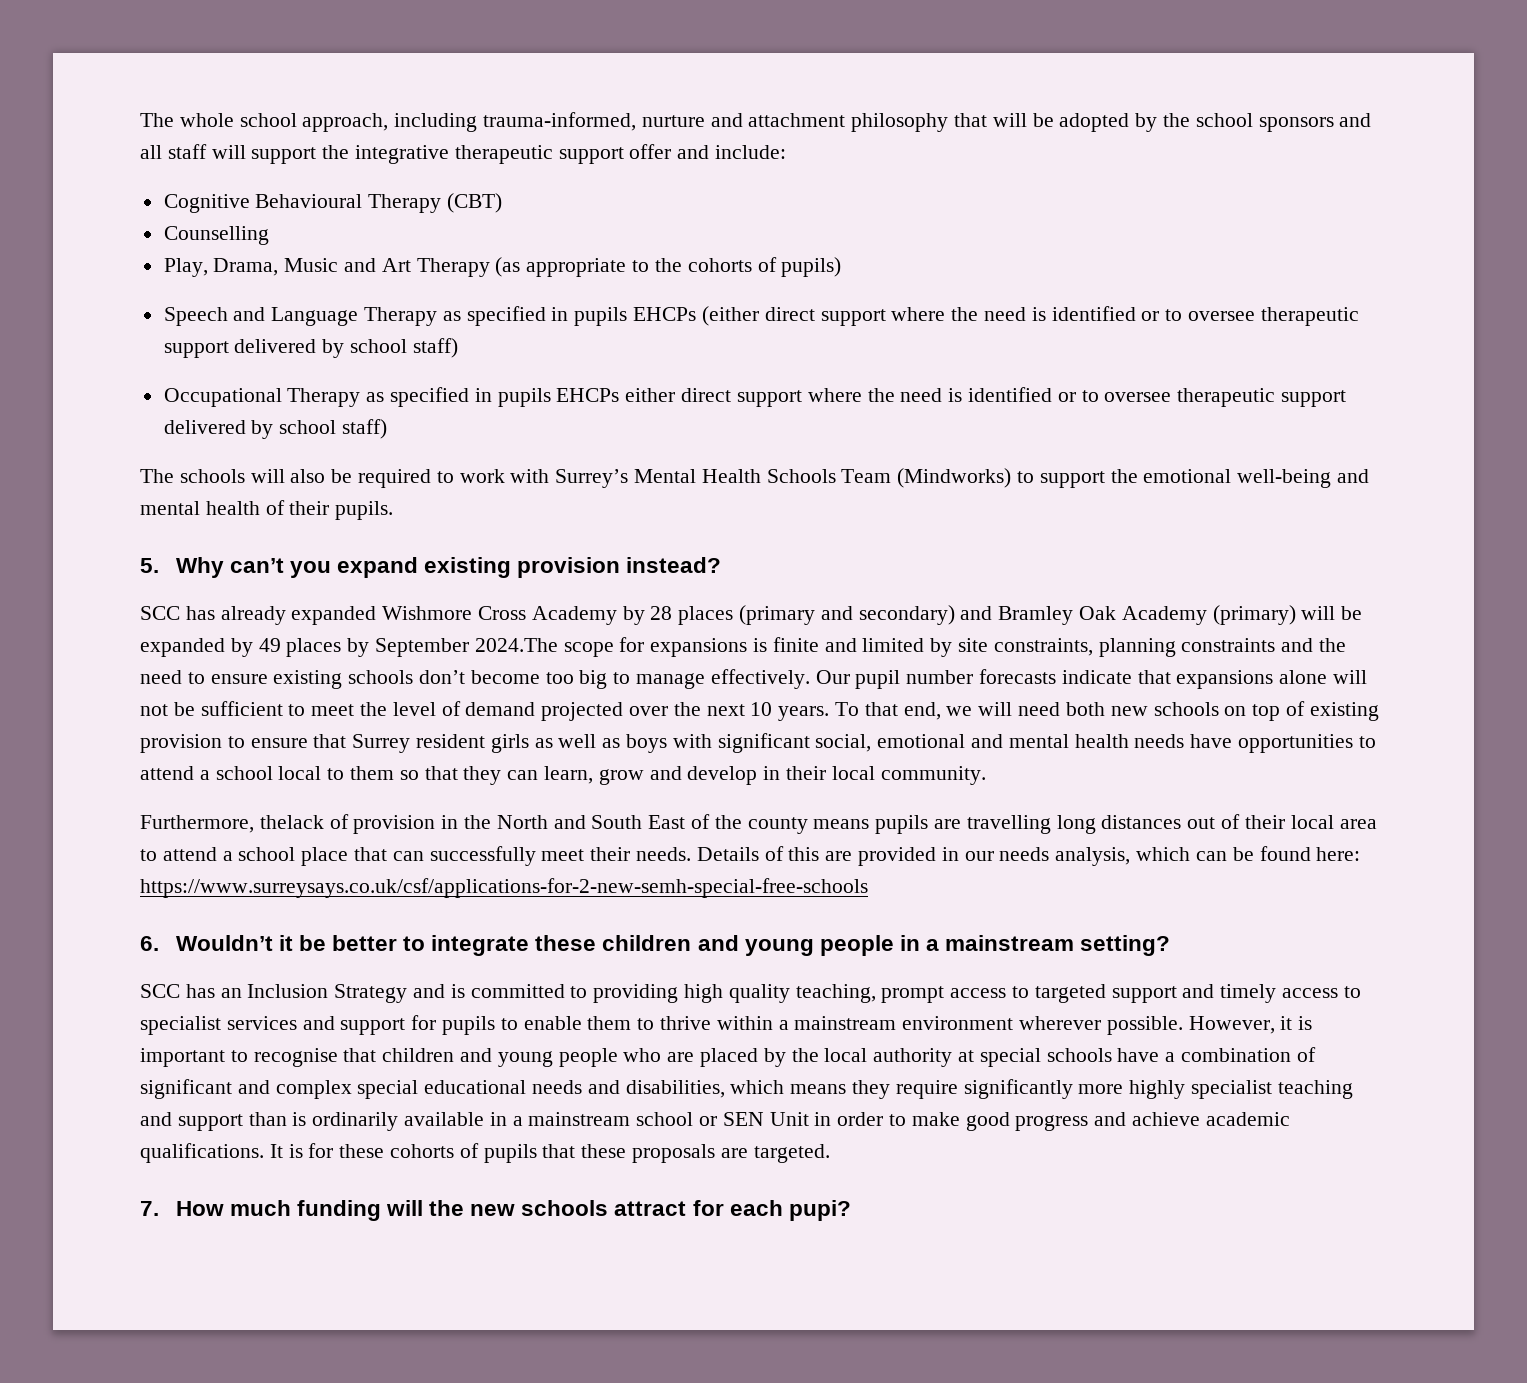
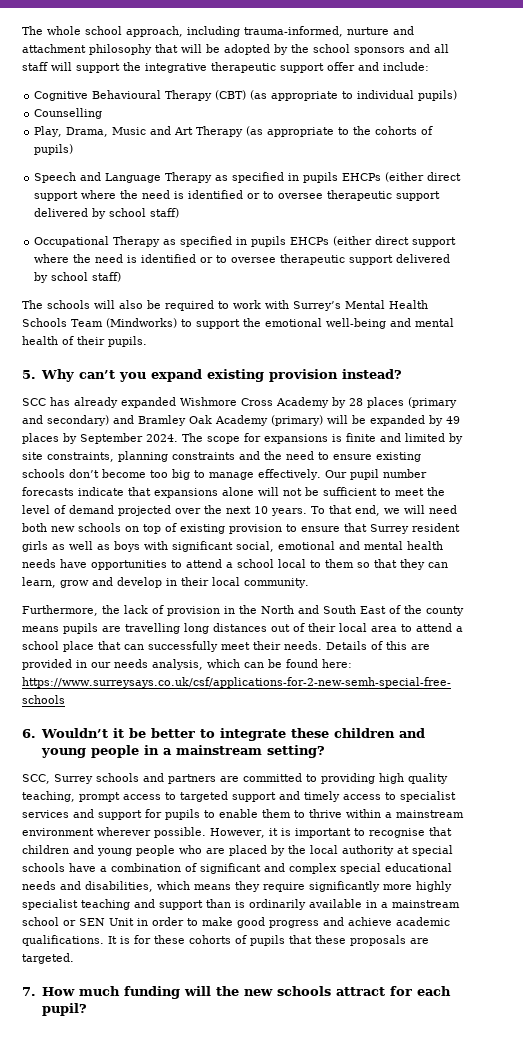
- Cognitive Behavioural Therapy (CBT)
+ Cognitive Behavioural Therapy (CBT) (as appropriate to individual pupils)
- Occupational Therapy as specified in pupils EHCPs either direct support where the need is identified or to oversee therapeutic support delivered by school staff)
+ Occupational Therapy as specified in pupils EHCPs (either direct support where the need is identified or to oversee therapeutic support delivered by school staff)
- SCC has already expanded Wishmore Cross Academy by 28 places (primary and secondary) and Bramley Oak Academy (primary) will be expanded by 49 places by September 2024.The scope for expansions is finite and limited by site constraints, planning constraints and the need to ensure existing schools don’t become too big to manage effectively.
+ SCC has already expanded Wishmore Cross Academy by 28 places (primary and secondary) and Bramley Oak Academy (primary) will be expanded by 49 places by September 2024. The scope for expansions is finite and limited by site constraints, planning constraints and the need to ensure existing schools don’t become too big to manage effectively.
- Furthermore, thelack of provision in the North and South East of the county means pupils are travelling long distances out of their local area to attend a school place that can successfully meet their needs.
+ Furthermore, the lack of provision in the North and South East of the county means pupils are travelling long distances out of their local area to attend a school place that can successfully meet their needs.
- SCC has an Inclusion Strategy and is committed to providing high quality teaching, prompt access to targeted support and timely access to specialist services and support for pupils to enable them to thrive within a mainstream environment wherever possible.
+ SCC, Surrey schools and partners are committed to providing high quality teaching, prompt access to targeted support and timely access to specialist services and support for pupils to enable them to thrive within a mainstream environment wherever possible.
- 7. How much funding will the new schools attract for each pupi?
+ 7. How much funding will the new schools attract for each pupil?

